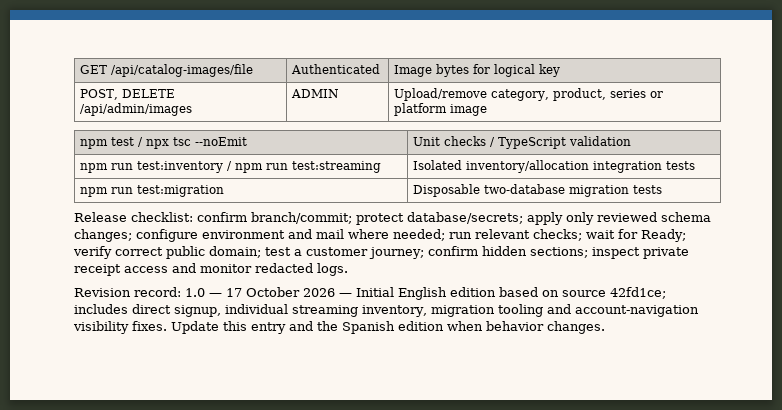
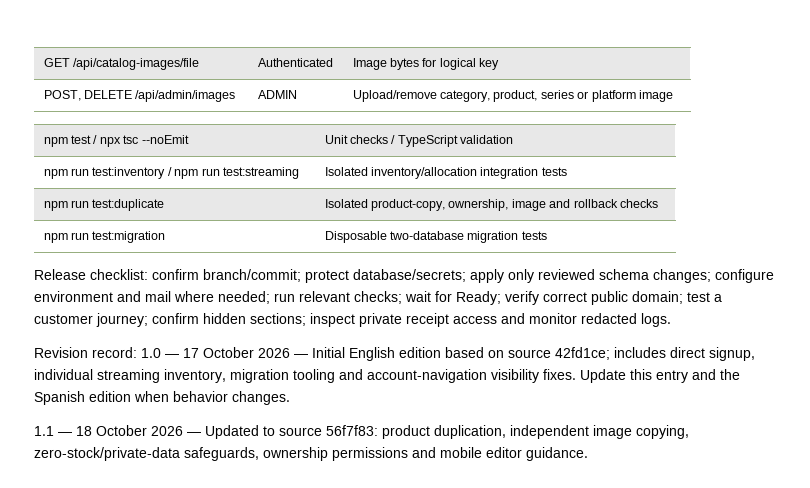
+ npm run test:duplicate | Isolated product-copy, ownership, image and rollback checks
+ 1.1 — 18 October 2026 — Updated to source 56f7f83: product duplication, independent image copying, zero-stock/private-data safeguards, ownership permissions and mobile editor guidance.

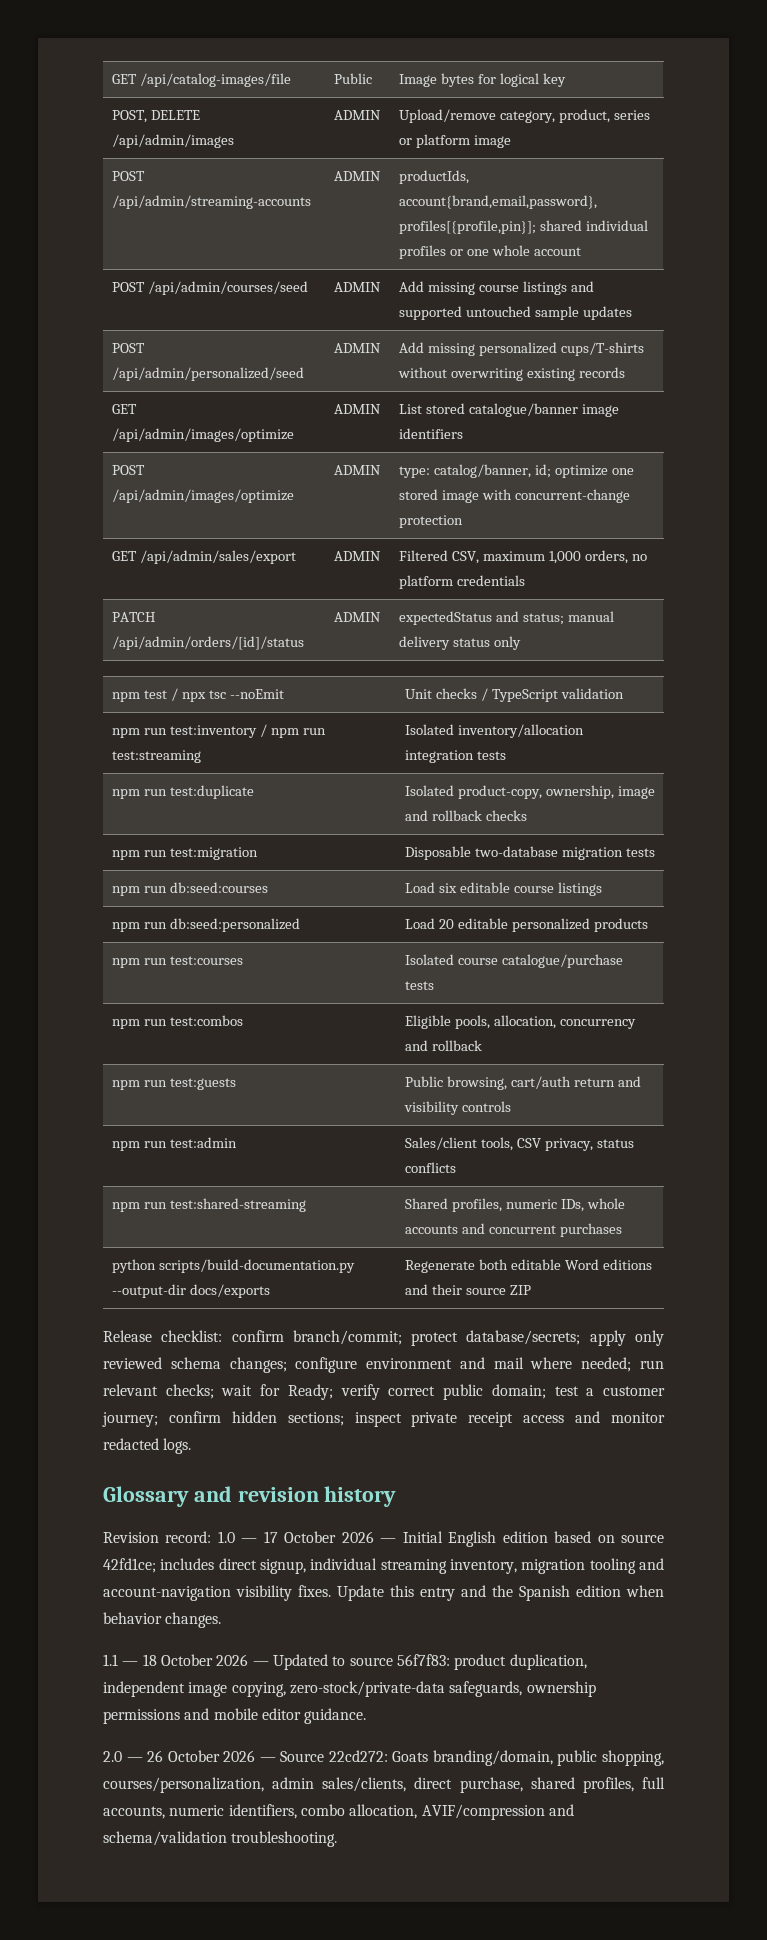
- GET /api/catalog-images/file | Authenticated | Image bytes for logical key
+ GET /api/catalog-images/file | Public | Image bytes for logical key
+ POST /api/admin/streaming-accounts | ADMIN | productIds, account{brand,email,password}, profiles[{profile,pin}]; shared individual profiles or one whole account
+ POST /api/admin/courses/seed | ADMIN | Add missing course listings and supported untouched sample updates
+ POST /api/admin/personalized/seed | ADMIN | Add missing personalized cups/T-shirts without overwriting existing records
+ GET /api/admin/images/optimize | ADMIN | List stored catalogue/banner image identifiers
+ POST /api/admin/images/optimize | ADMIN | type: catalog/banner, id; optimize one stored image with concurrent-change protection
+ GET /api/admin/sales/export | ADMIN | Filtered CSV, maximum 1,000 orders, no platform credentials
+ PATCH /api/admin/orders/[id]/status | ADMIN | expectedStatus and status; manual delivery status only
+ npm run db:seed:courses | Load six editable course listings
+ npm run db:seed:personalized | Load 20 editable personalized products
+ npm run test:courses | Isolated course catalogue/purchase tests
+ npm run test:combos | Eligible pools, allocation, concurrency and rollback
+ npm run test:guests | Public browsing, cart/auth return and visibility controls
+ npm run test:admin | Sales/client tools, CSV privacy, status conflicts
+ npm run test:shared-streaming | Shared profiles, numeric IDs, whole accounts and concurrent purchases
+ python scripts/build-documentation.py --output-dir docs/exports | Regenerate both editable Word editions and their source ZIP
+ Glossary and revision history
+ 2.0 — 26 October 2026 — Source 22cd272: Goats branding/domain, public shopping, courses/personalization, admin sales/clients, direct purchase, shared profiles, full accounts, numeric identifiers, combo allocation, AVIF/compression and schema/validation troubleshooting.

